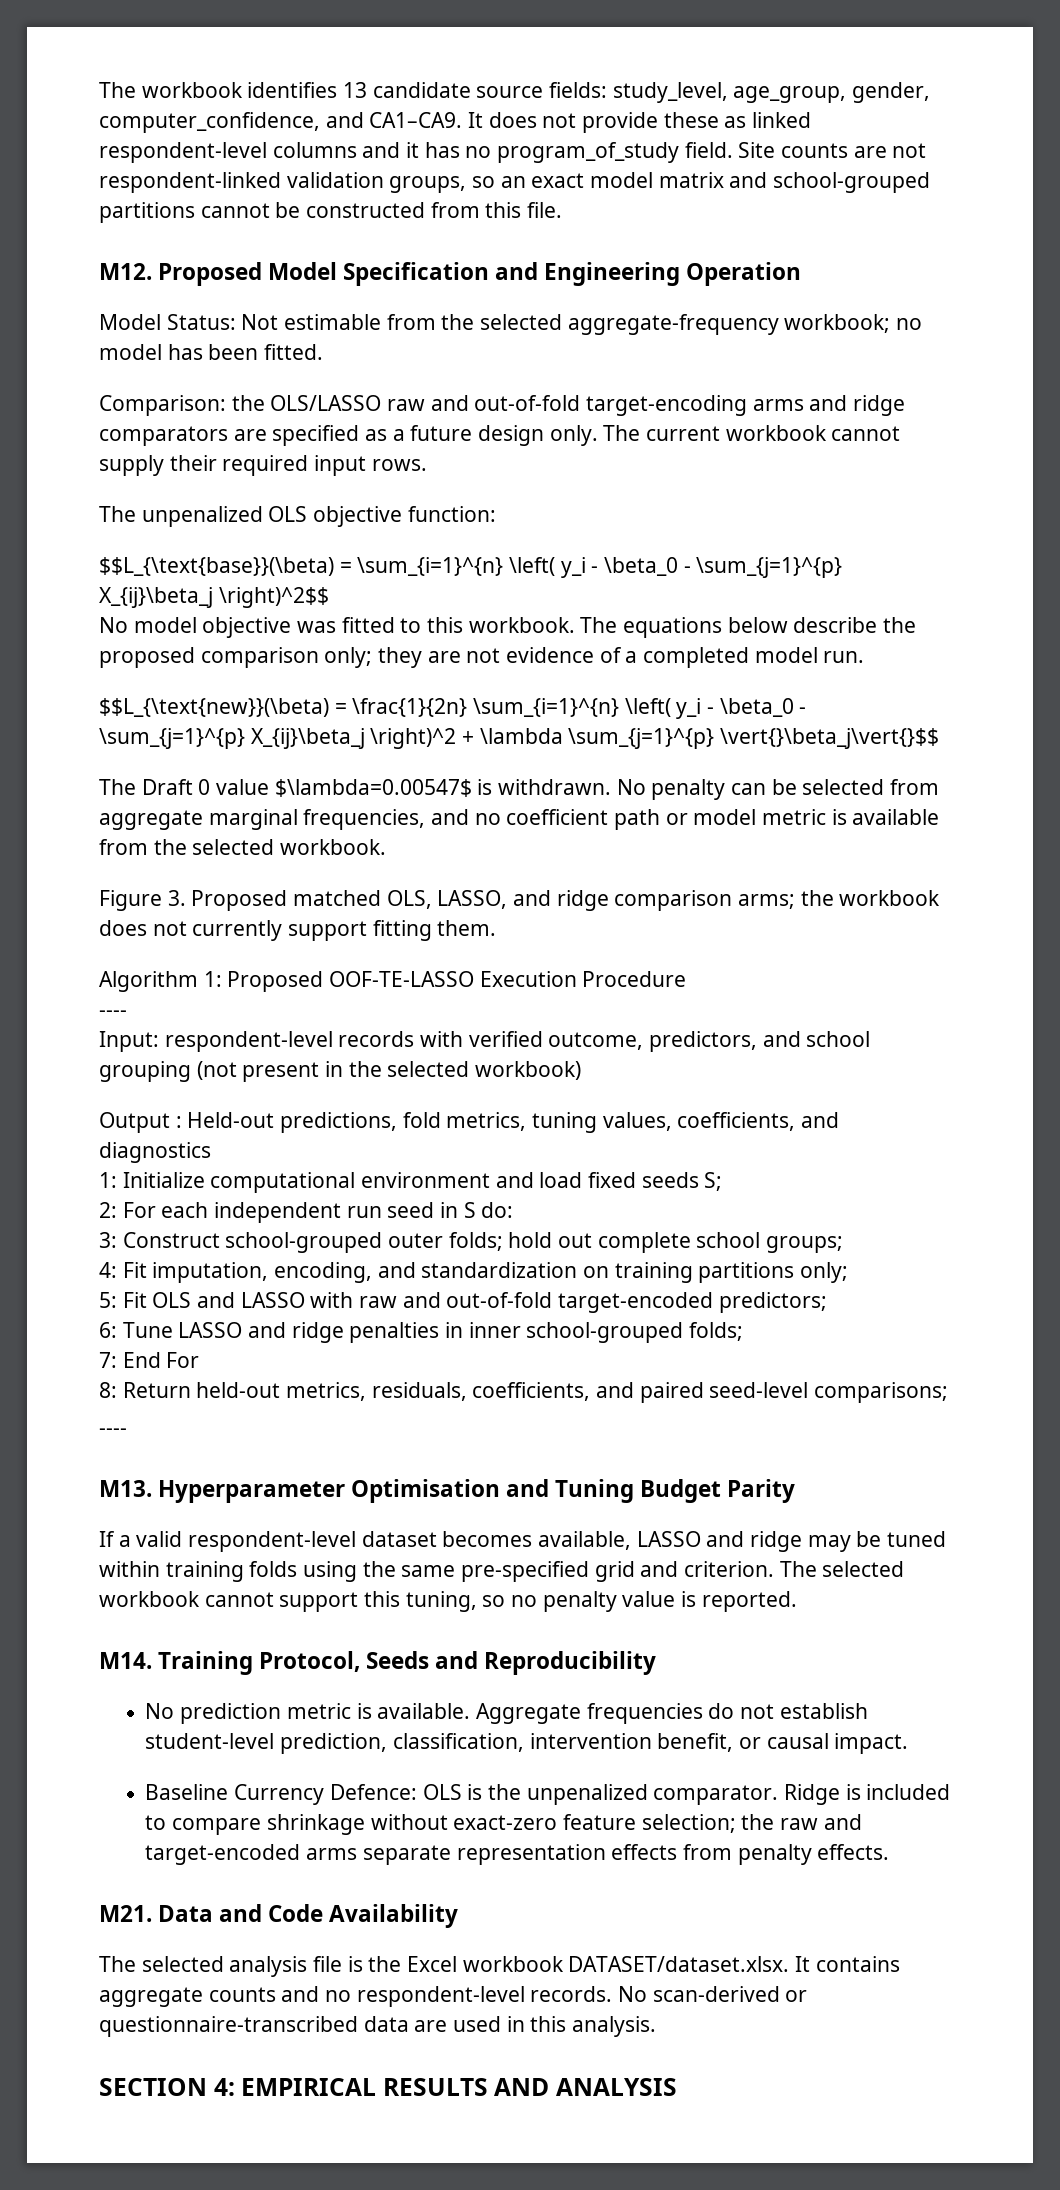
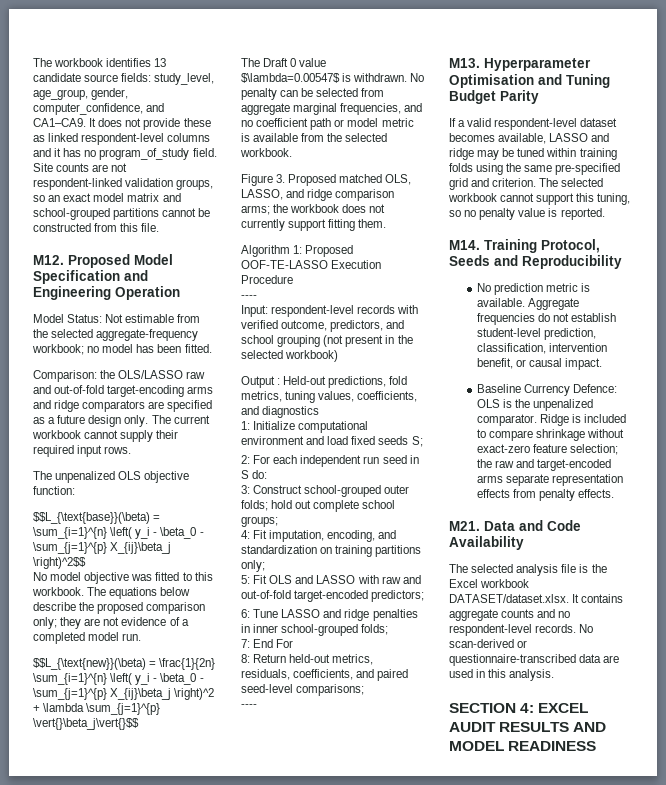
- SECTION 4: EMPIRICAL RESULTS AND ANALYSIS
+ SECTION 4: EXCEL AUDIT RESULTS AND MODEL READINESS

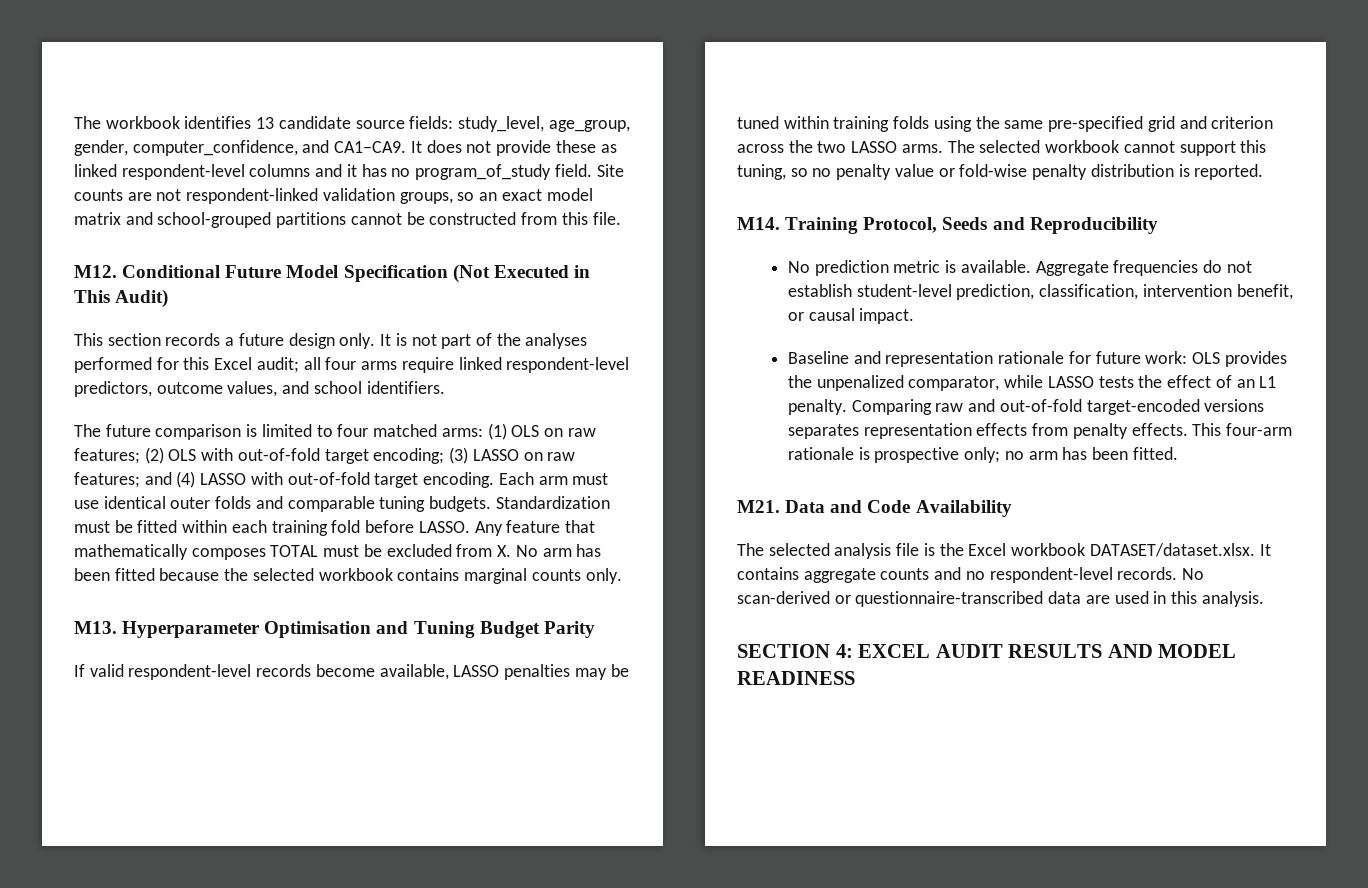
- M12. Proposed Model Specification and Engineering Operation
- Model Status: Not estimable from the selected aggregate-frequency workbook; no model has been fitted.
- Comparison: the OLS/LASSO raw and out-of-fold target-encoding arms and ridge comparators are specified as a future design only. The current workbook cannot supply their required input rows.
- The unpenalized OLS objective function:
- $$L_{\text{base}}(\beta) = \sum_{i=1}^{n} \left( y_i - \beta_0 - \sum_{j=1}^{p} X_{ij}\beta_j \right)^2$$
- No model objective was fitted to this workbook. The equations below describe the proposed comparison only; they are not evidence of a completed model run.
- $$L_{\text{new}}(\beta) = \frac{1}{2n} \sum_{i=1}^{n} \left( y_i - \beta_0 - \sum_{j=1}^{p} X_{ij}\beta_j \right)^2 + \lambda \sum_{j=1}^{p} \vert{}\beta_j\vert{}$$
- The Draft 0 value $\lambda=0.00547$ is withdrawn. No penalty can be selected from aggregate marginal frequencies, and no coefficient path or model metric is available from the selected workbook.
- Figure 3. Proposed matched OLS, LASSO, and ridge comparison arms; the workbook does not currently support fitting them.
- Algorithm 1: Proposed OOF-TE-LASSO Execution Procedure
- ----
- Input: respondent-level records with verified outcome, predictors, and school grouping (not present in the selected workbook)
- Output : Held-out predictions, fold metrics, tuning values, coefficients, and diagnostics
- 1: Initialize computational environment and load fixed seeds S;
- 2: For each independent run seed in S do:
- 3: Construct school-grouped outer folds; hold out complete school groups;
- 4: Fit imputation, encoding, and standardization on training partitions only;
- 5: Fit OLS and LASSO with raw and out-of-fold target-encoded predictors;
- 6: Tune LASSO and ridge penalties in inner school-grouped folds;
- 7: End For
- 8: Return held-out metrics, residuals, coefficients, and paired seed-level comparisons;
- ----
+ M12. Conditional Future Model Specification (Not Executed in This Audit)
+ This section records a future design only. It is not part of the analyses performed for this Excel audit; all four arms require linked respondent-level predictors, outcome values, and school identifiers.
+ The future comparison is limited to four matched arms: (1) OLS on raw features; (2) OLS with out-of-fold target encoding; (3) LASSO on raw features; and (4) LASSO with out-of-fold target encoding. Each arm must use identical outer folds and comparable tuning budgets. Standardization must be fitted within each training fold before LASSO. Any feature that mathematically composes TOTAL must be excluded from X. No arm has been fitted because the selected workbook contains marginal counts only.
- If a valid respondent-level dataset becomes available, LASSO and ridge may be tuned within training folds using the same pre-specified grid and criterion.
+ If valid respondent-level records become available, LASSO penalties may be tuned within training folds using the same pre-specified grid and criterion across the two LASSO arms.
- The selected workbook cannot support this tuning, so no penalty value is reported.
+ The selected workbook cannot support this tuning, so no penalty value or fold-wise penalty distribution is reported.
- Baseline Currency Defence: OLS is the unpenalized comparator. Ridge is included to compare shrinkage without exact-zero feature selection; the raw and target-encoded arms separate representation effects from penalty effects.
+ Baseline and representation rationale for future work: OLS provides the unpenalized comparator, while LASSO tests the effect of an L1 penalty. Comparing raw and out-of-fold target-encoded versions separates representation effects from penalty effects. This four-arm rationale is prospective only; no arm has been fitted.

